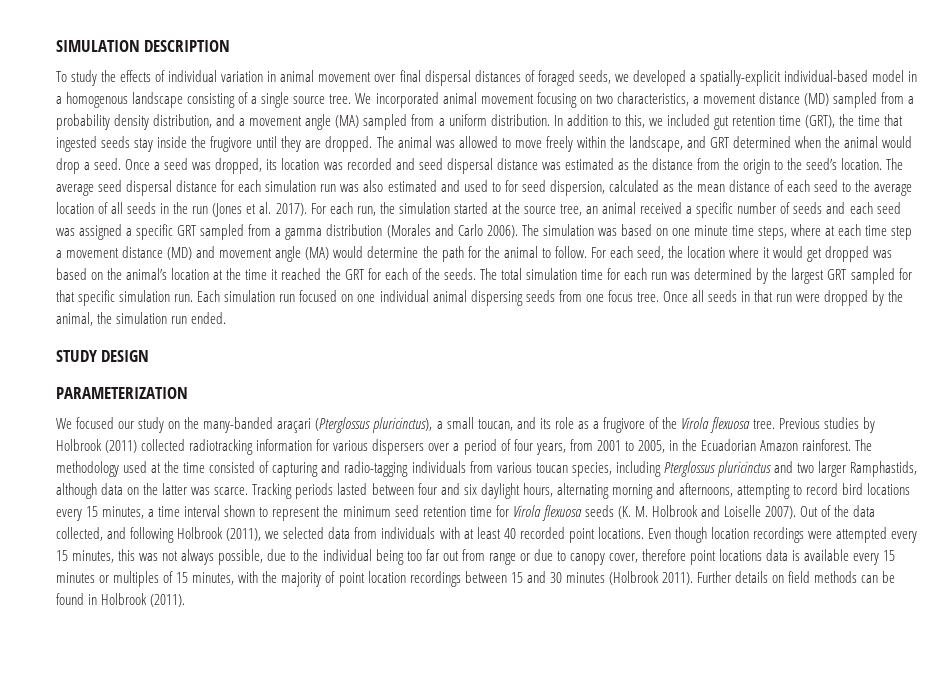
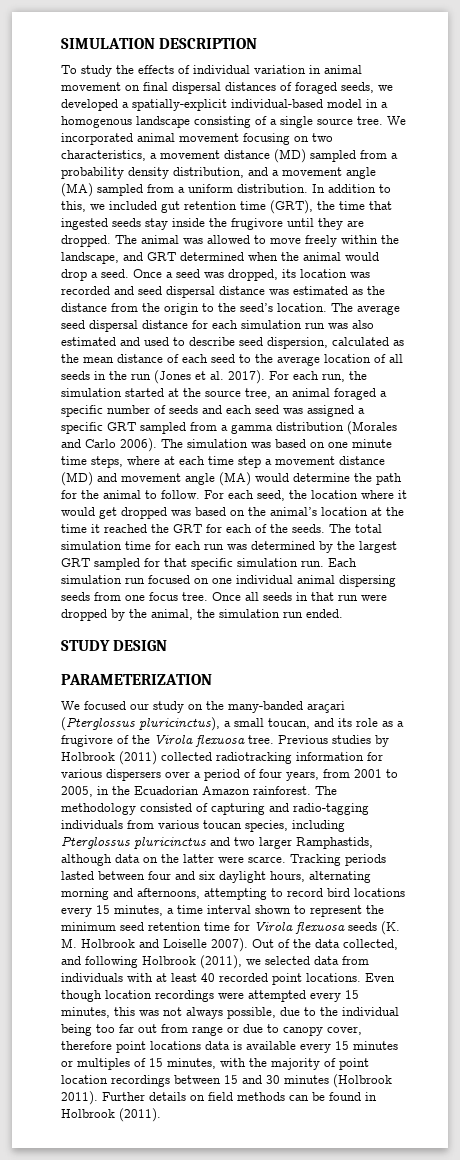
- To study the effects of individual variation in animal movement over final dispersal distances of foraged seeds, we developed a spatially-explicit individual-based model in a homogenous landscape consisting of a single source tree.
+ To study the effects of individual variation in animal movement on final dispersal distances of foraged seeds, we developed a spatially-explicit individual-based model in a homogenous landscape consisting of a single source tree.
- The average seed dispersal distance for each simulation run was also estimated and used to for seed dispersion, calculated as the mean distance of each seed to the average location of all seeds in the run (Jones et al. 2017).
+ The average seed dispersal distance for each simulation run was also estimated and used to describe seed dispersion, calculated as the mean distance of each seed to the average location of all seeds in the run (Jones et al. 2017).
- For each run, the simulation started at the source tree, an animal received a specific number of seeds and each seed was assigned a specific GRT sampled from a gamma distribution (Morales and Carlo 2006).
+ For each run, the simulation started at the source tree, an animal foraged a specific number of seeds and each seed was assigned a specific GRT sampled from a gamma distribution (Morales and Carlo 2006).
- The methodology used at the time consisted of capturing and radio-tagging individuals from various toucan species, including Pterglossus pluricinctus and two larger Ramphastids, although data on the latter was scarce.
+ The methodology consisted of capturing and radio-tagging individuals from various toucan species, including Pterglossus pluricinctus and two larger Ramphastids, although data on the latter were scarce.

